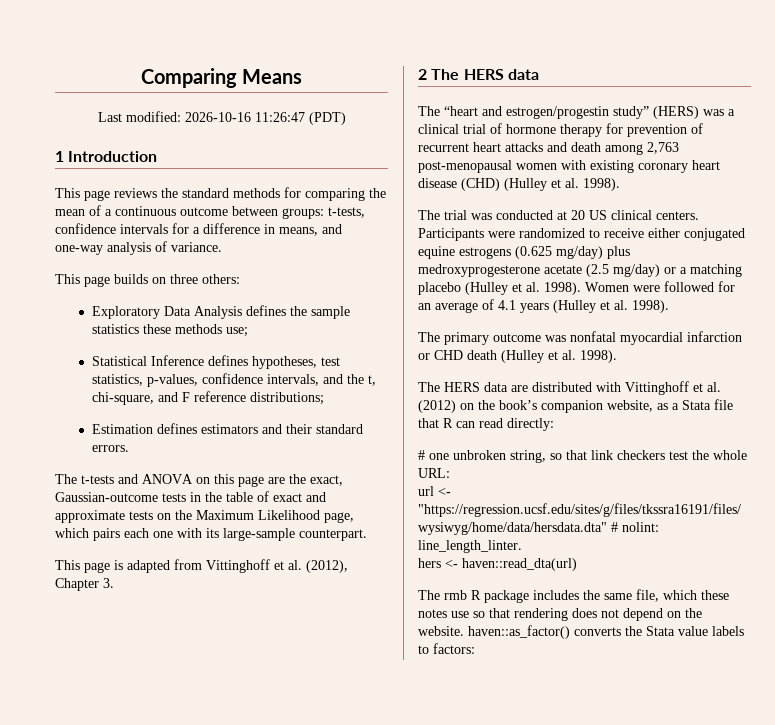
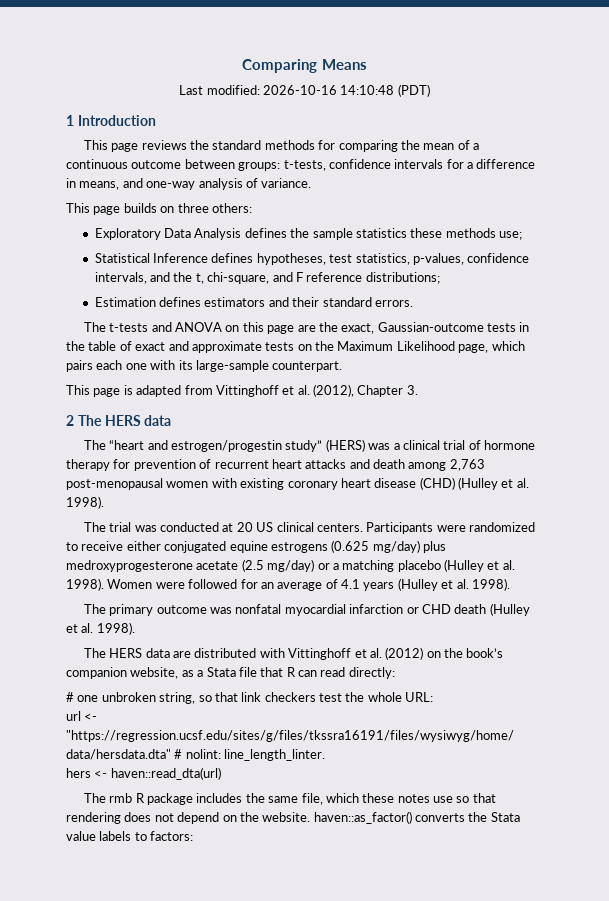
- Last modified: 2026-10-16 11:26:47 (PDT)
+ Last modified: 2026-10-16 14:10:48 (PDT)

